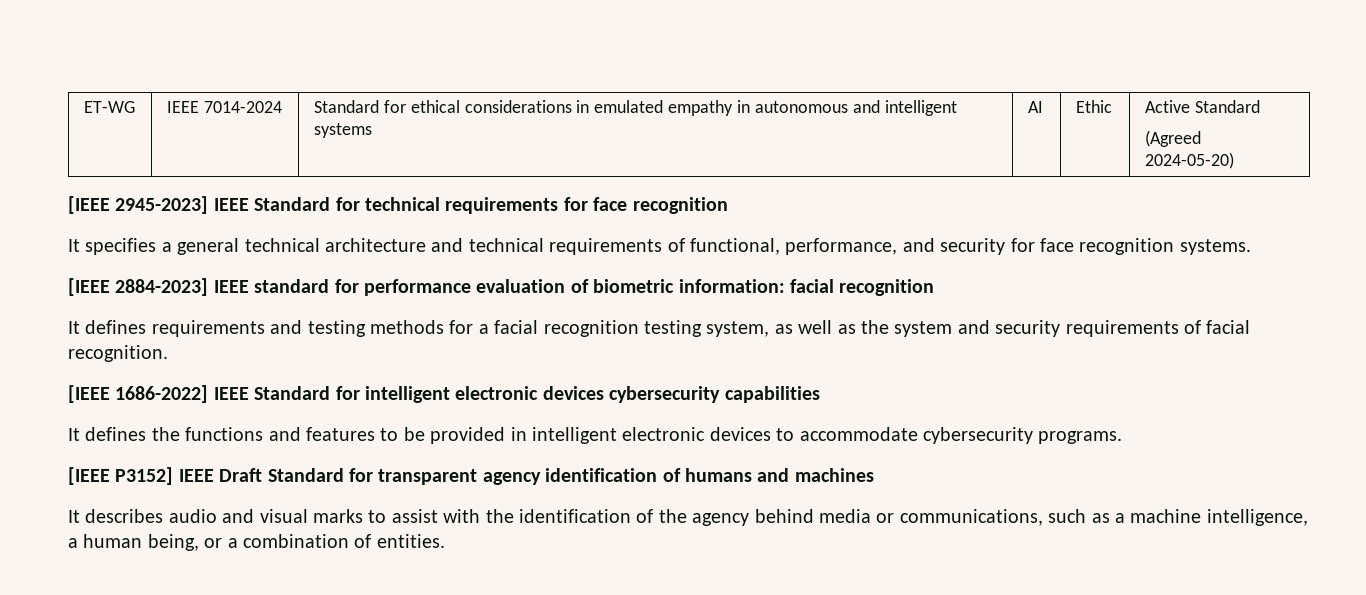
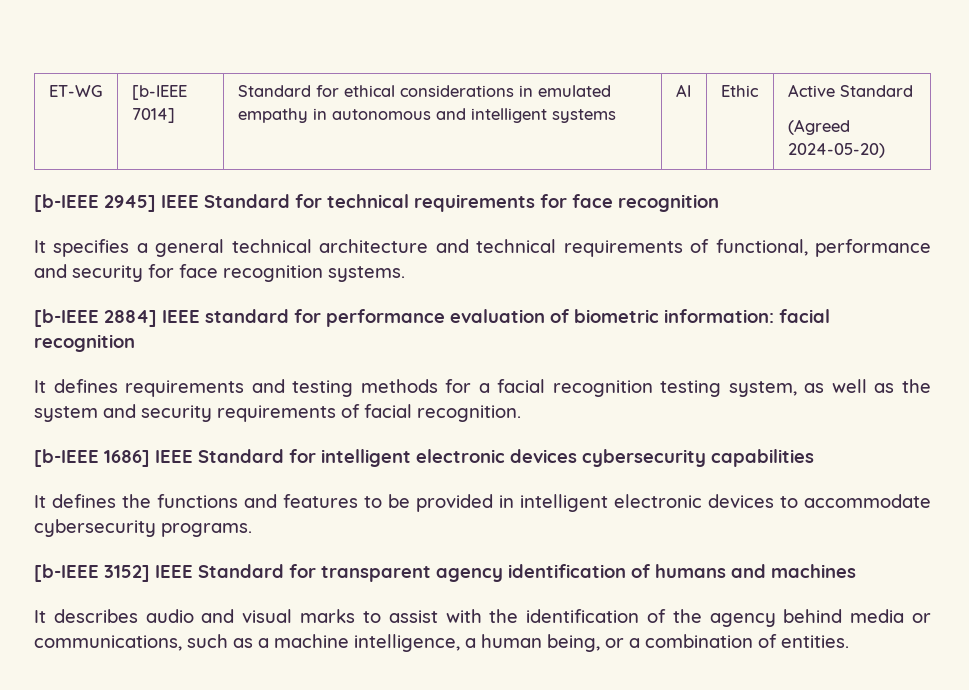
- ET-WG | IEEE 7014-2024 | Standard for ethical considerations in emulated empathy in autonomous and intelligent systems | AI | Ethic | Active Standard
+ ET-WG | [b-IEEE 7014] | Standard for ethical considerations in emulated empathy in autonomous and intelligent systems | AI | Ethic | Active Standard
- [IEEE 2945-2023] IEEE Standard for technical requirements for face recognition
+ [b-IEEE 2945] IEEE Standard for technical requirements for face recognition
- It specifies a general technical architecture and technical requirements of functional, performance, and security for face recognition systems.
+ It specifies a general technical architecture and technical requirements of functional, performance and security for face recognition systems.
- [IEEE 2884-2023] IEEE standard for performance evaluation of biometric information: facial recognition
+ [b-IEEE 2884] IEEE standard for performance evaluation of biometric information: facial recognition
- [IEEE 1686-2022] IEEE Standard for intelligent electronic devices cybersecurity capabilities
+ [b-IEEE 1686] IEEE Standard for intelligent electronic devices cybersecurity capabilities
- [IEEE P3152] IEEE Draft Standard for transparent agency identification of humans and machines
+ [b-IEEE 3152] IEEE Standard for transparent agency identification of humans and machines

